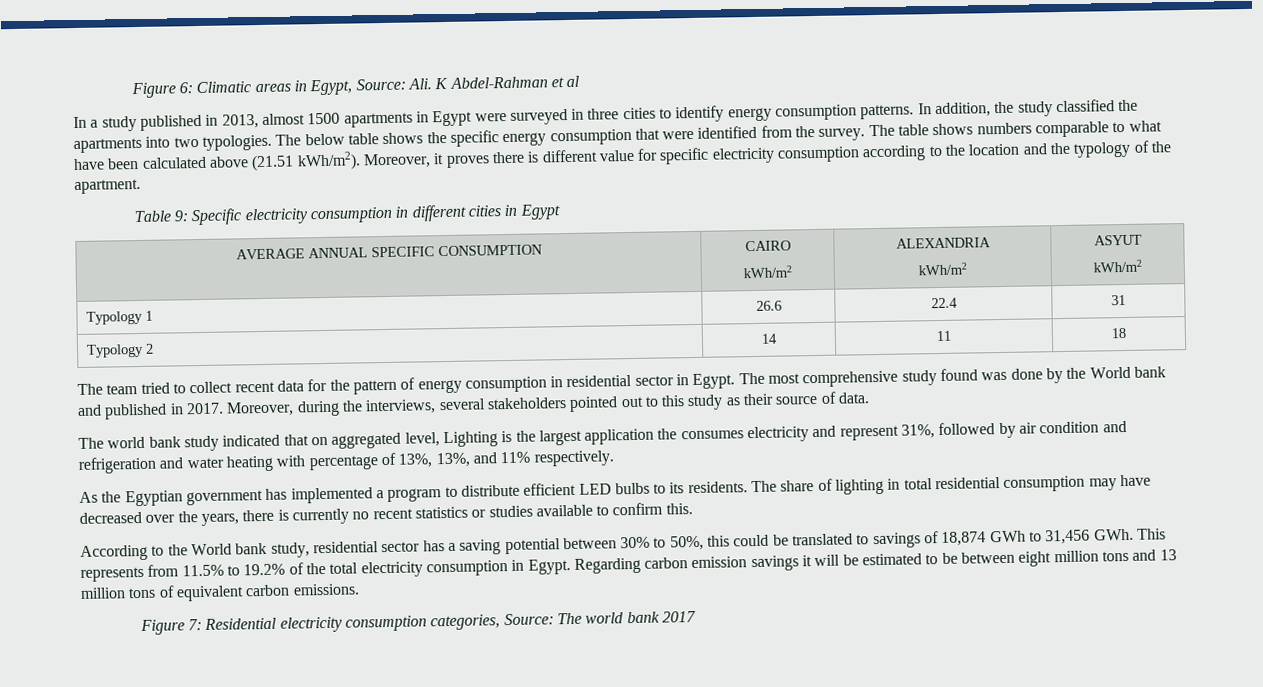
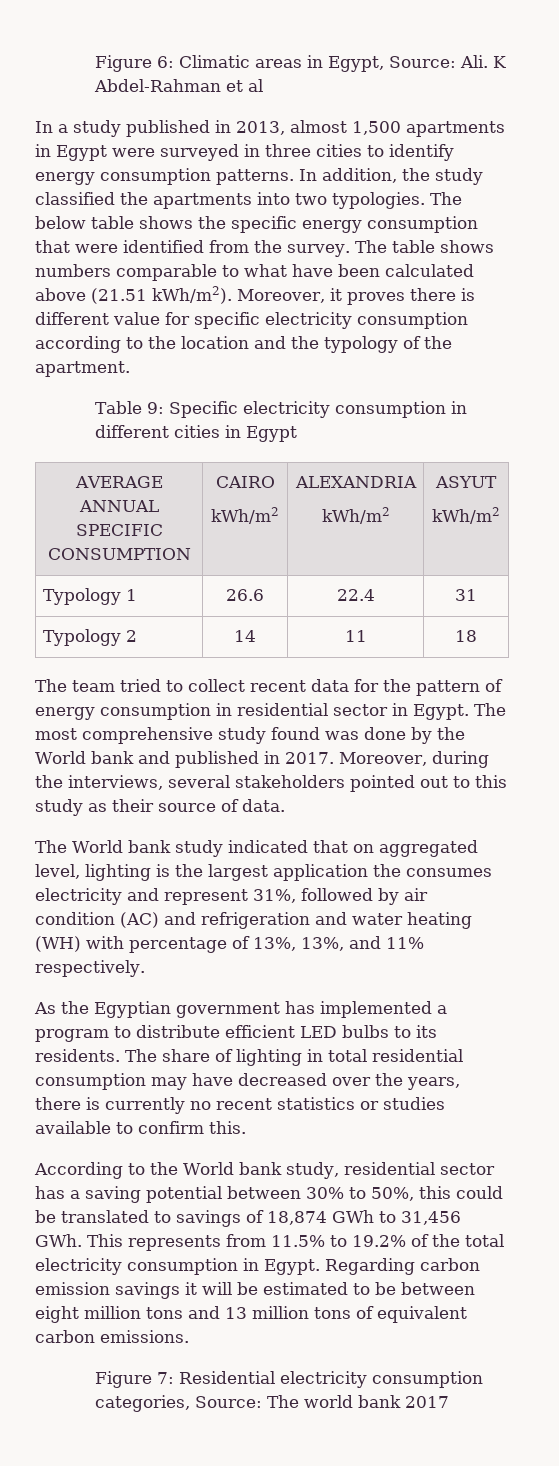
- In a study published in 2013, almost 1500 apartments in Egypt were surveyed in three cities to identify energy consumption patterns.
+ In a study published in 2013, almost 1,500 apartments in Egypt were surveyed in three cities to identify energy consumption patterns.
- The world bank study indicated that on aggregated level, Lighting is the largest application the consumes electricity and represent 31%, followed by air condition and refrigeration and water heating with percentage of 13%, 13%, and 11% respectively.
+ The World bank study indicated that on aggregated level, lighting is the largest application the consumes electricity and represent 31%, followed by air condition (AC) and refrigeration and water heating (WH) with percentage of 13%, 13%, and 11% respectively.

